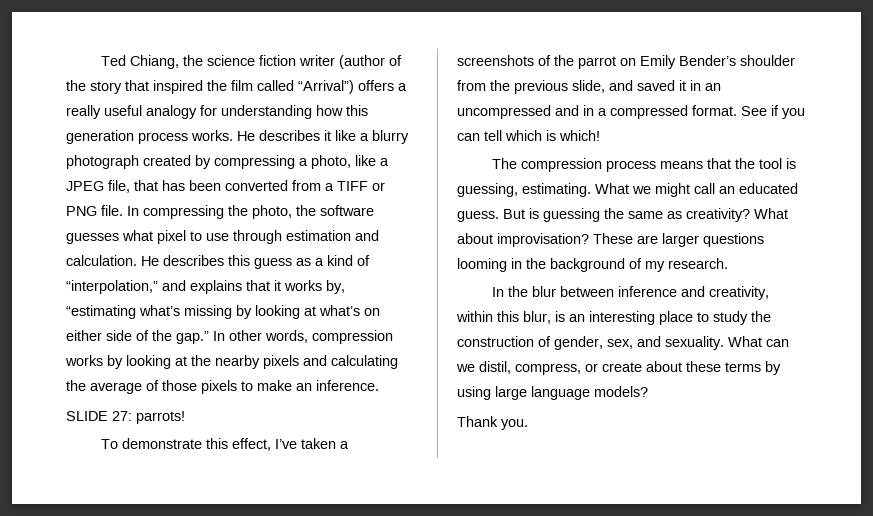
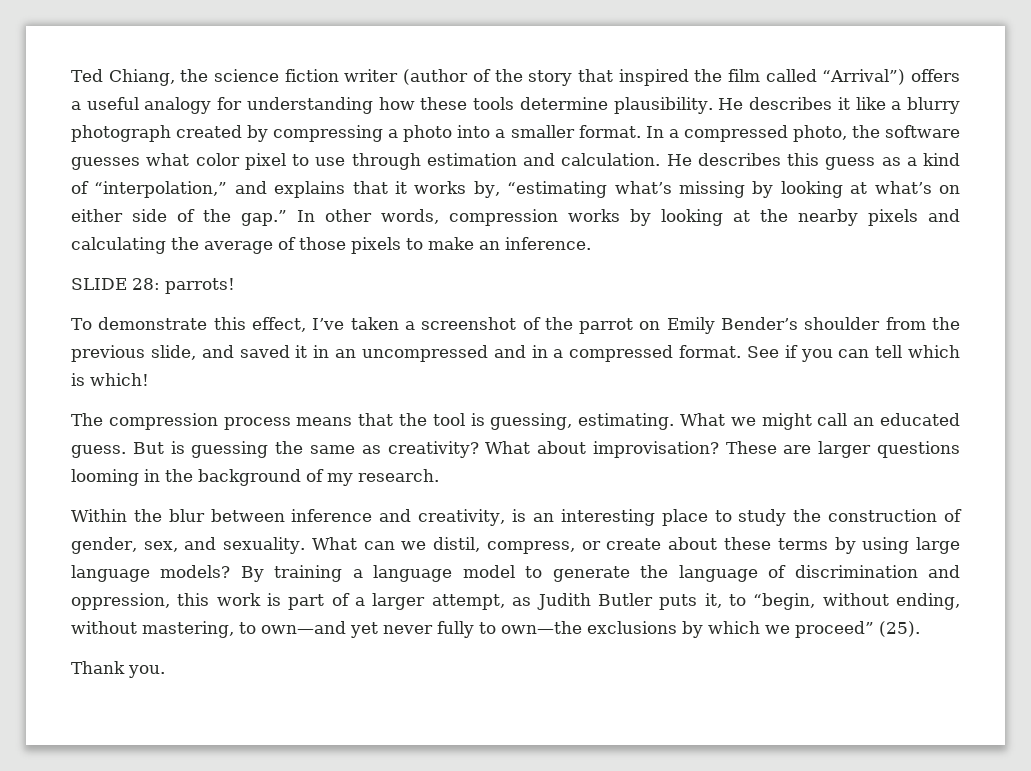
- Ted Chiang, the science fiction writer (author of the story that inspired the film called “Arrival”) offers a really useful analogy for understanding how this generation process works.
+ Ted Chiang, the science fiction writer (author of the story that inspired the film called “Arrival”) offers a useful analogy for understanding how these tools determine plausibility.
- He describes it like a blurry photograph created by compressing a photo, like a JPEG file, that has been converted from a TIFF or PNG file. In compressing the photo, the software guesses what pixel to use through estimation and calculation.
+ He describes it like a blurry photograph created by compressing a photo into a smaller format. In a compressed photo, the software guesses what color pixel to use through estimation and calculation.
- SLIDE 27: parrots!
+ SLIDE 28: parrots!
- To demonstrate this effect, I’ve taken a screenshots of the parrot on Emily Bender’s shoulder from the previous slide, and saved it in an uncompressed and in a compressed format.
+ To demonstrate this effect, I’ve taken a screenshot of the parrot on Emily Bender’s shoulder from the previous slide, and saved it in an uncompressed and in a compressed format.
- In the blur between inference and creativity, within this blur, is an interesting place to study the construction of gender, sex, and sexuality.
+ Within the blur between inference and creativity, is an interesting place to study the construction of gender, sex, and sexuality.
+ By training a language model to generate the language of discrimination and oppression, this work is part of a larger attempt, as Judith Butler puts it, to “begin, without ending, without mastering, to own—and yet never fully to own—the exclusions by which we proceed” (25).

